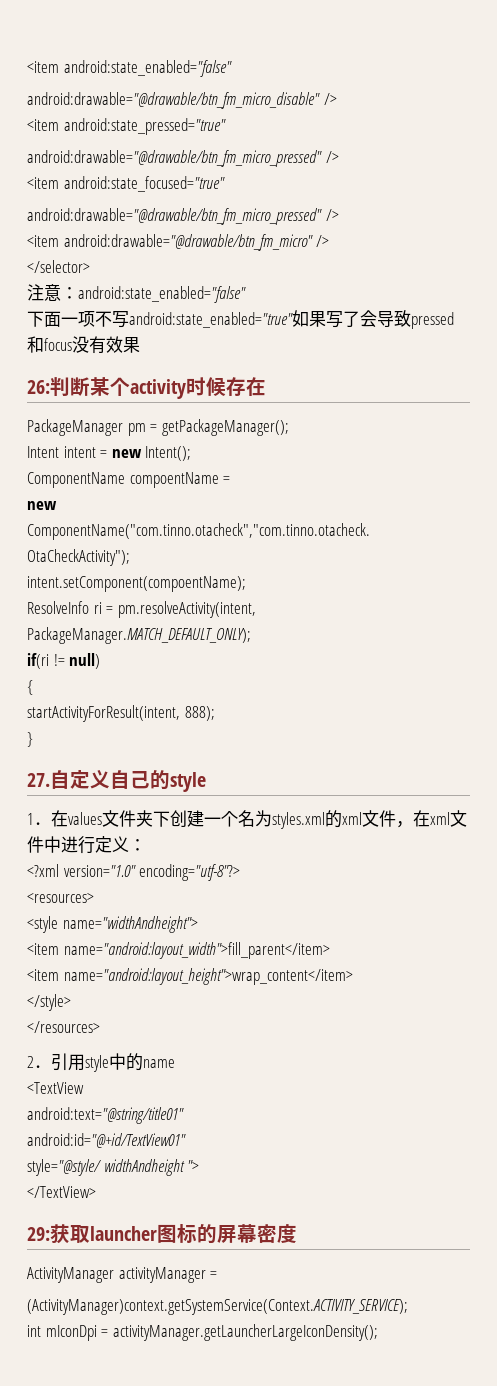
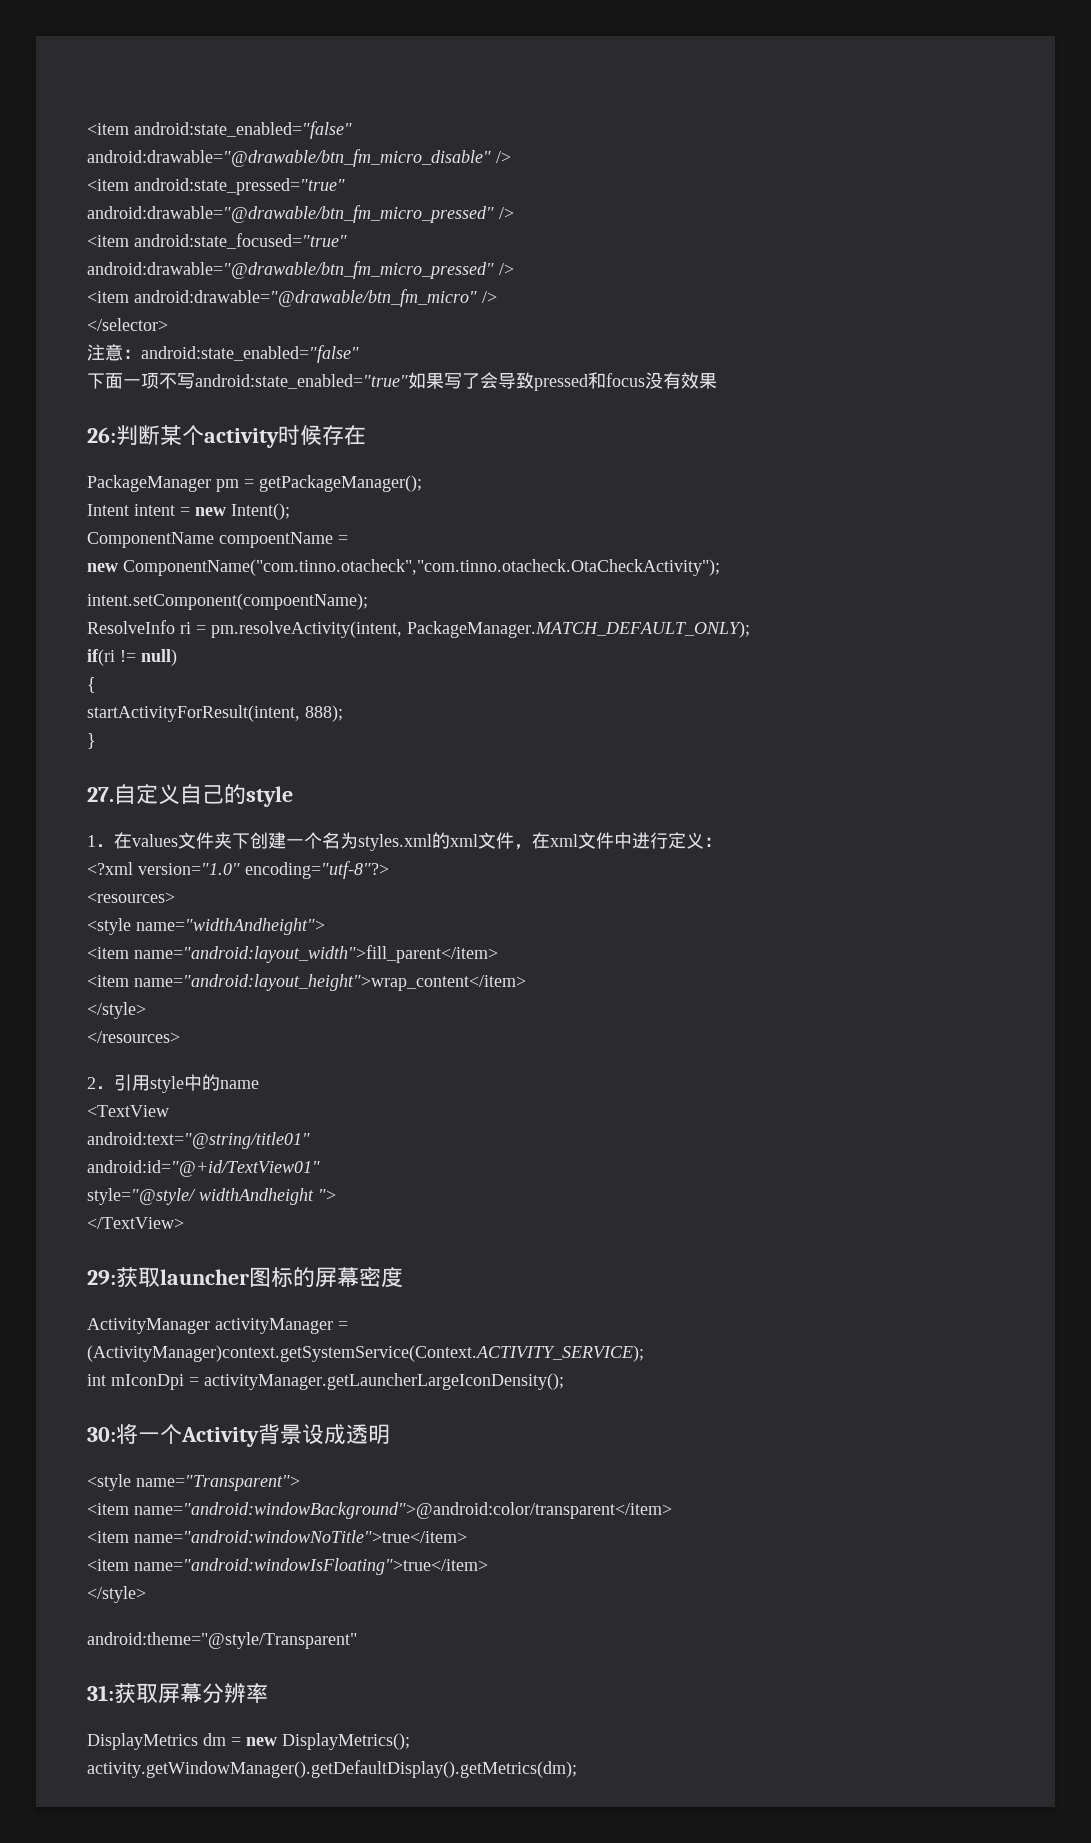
+ 30:将一个Activity背景设成透明
+ <style name="Transparent">
+ <item name="android:windowBackground">@android:color/transparent</item>
+ <item name="android:windowNoTitle">true</item>
+ <item name="android:windowIsFloating">true</item>
+ </style>
+ android:theme="@style/Transparent"
+ 31:获取屏幕分辨率
+ DisplayMetrics dm = new DisplayMetrics();
+ activity.getWindowManager().getDefaultDisplay().getMetrics(dm);

